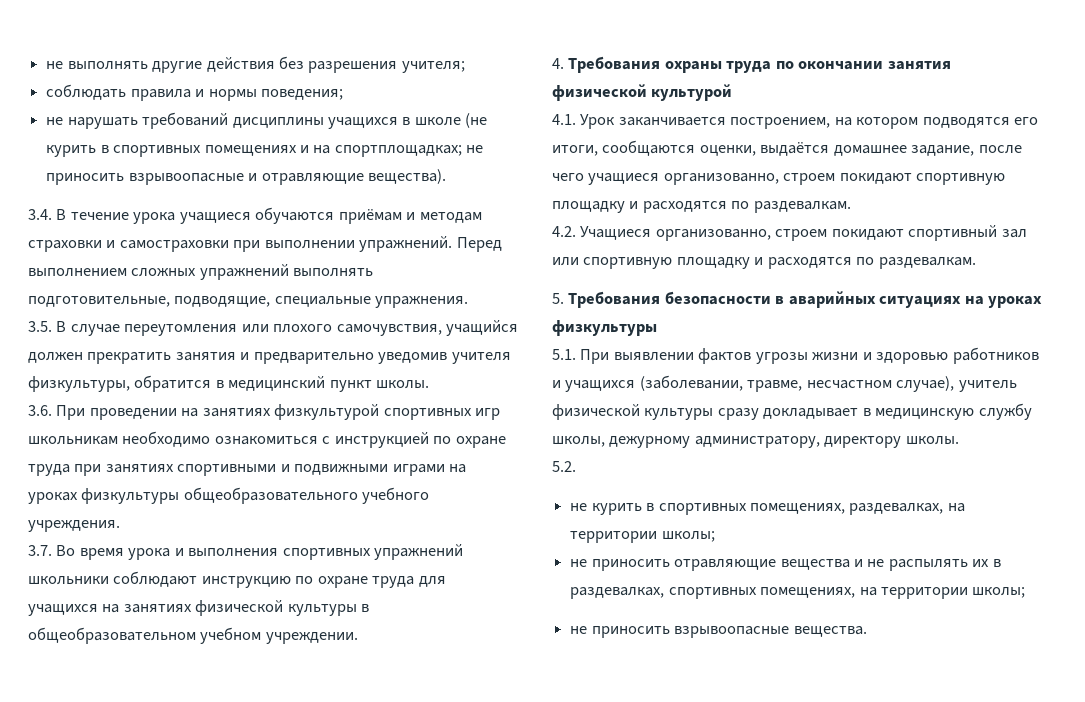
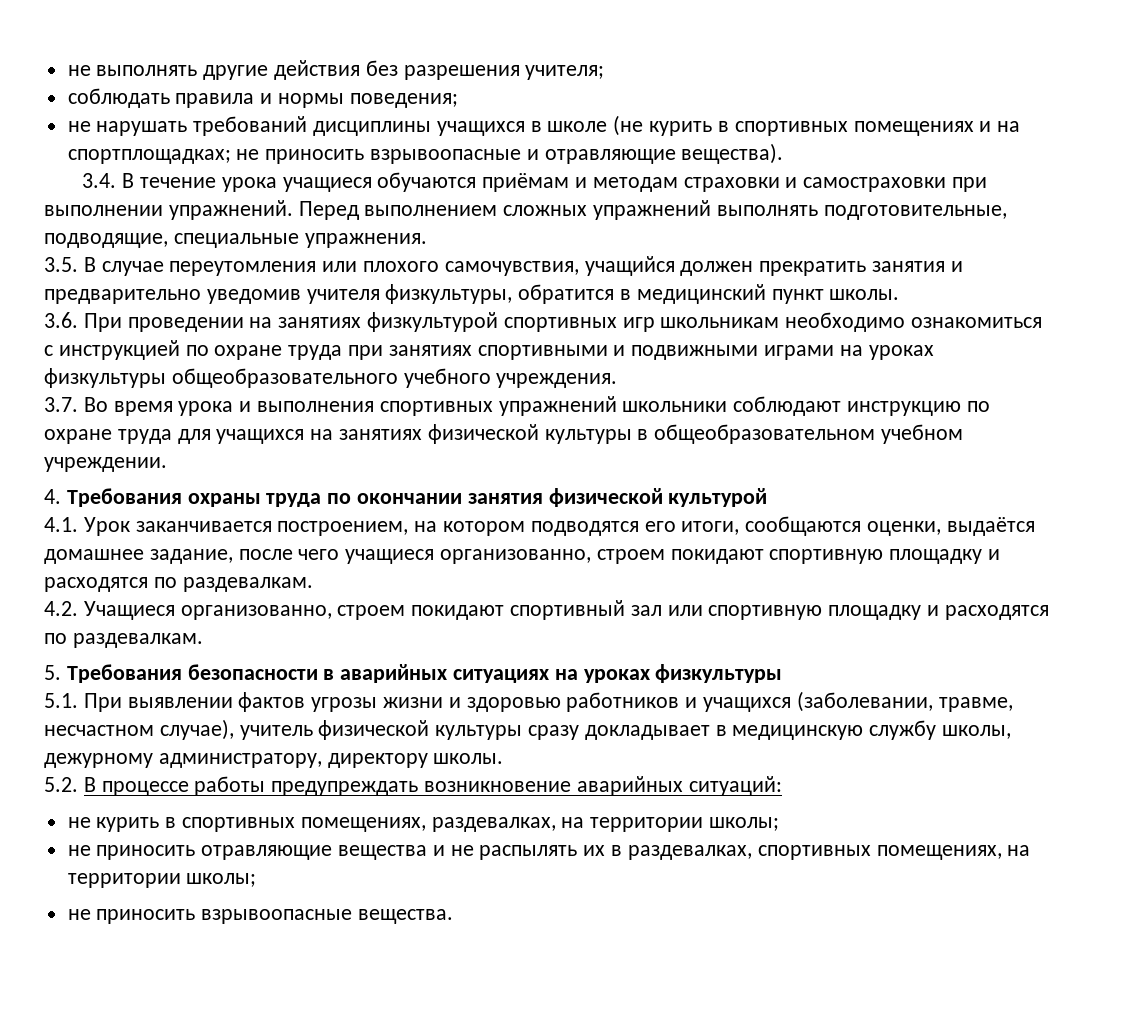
- 5.2.
+ 5.2. В процессе работы предупреждать возникновение аварийных ситуаций:

